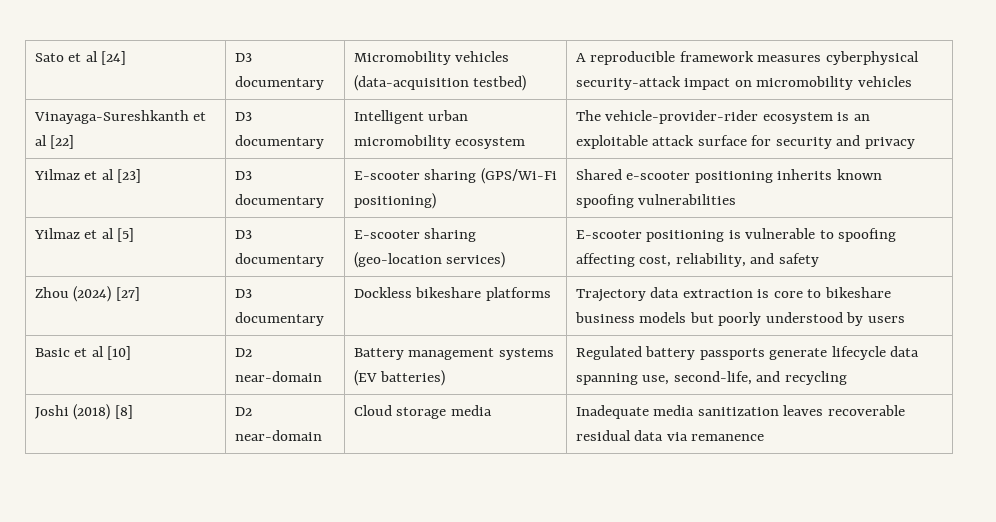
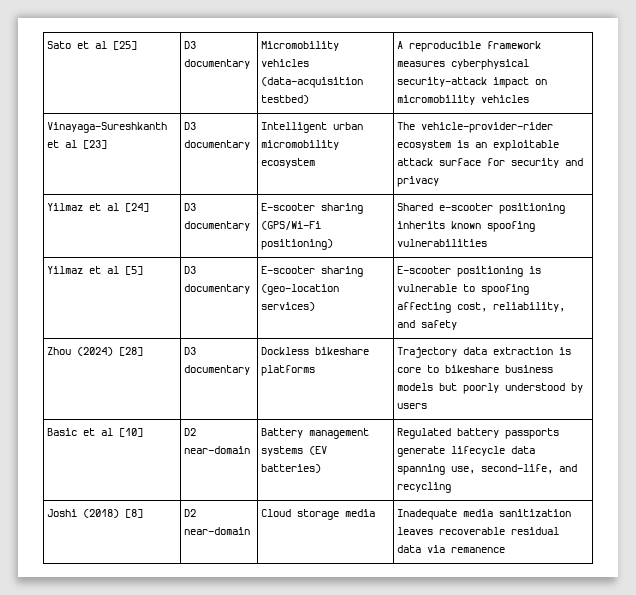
- Sato et al [24] | D3 documentary | Micromobility vehicles (data-acquisition testbed) | A reproducible framework measures cyberphysical security-attack impact on micromobility vehicles
+ Sato et al [25] | D3 documentary | Micromobility vehicles (data-acquisition testbed) | A reproducible framework measures cyberphysical security-attack impact on micromobility vehicles
- Vinayaga-Sureshkanth et al [22] | D3 documentary | Intelligent urban micromobility ecosystem | The vehicle-provider-rider ecosystem is an exploitable attack surface for security and privacy
+ Vinayaga-Sureshkanth et al [23] | D3 documentary | Intelligent urban micromobility ecosystem | The vehicle-provider-rider ecosystem is an exploitable attack surface for security and privacy
- Yilmaz et al [23] | D3 documentary | E-scooter sharing (GPS/Wi-Fi positioning) | Shared e-scooter positioning inherits known spoofing vulnerabilities
+ Yilmaz et al [24] | D3 documentary | E-scooter sharing (GPS/Wi-Fi positioning) | Shared e-scooter positioning inherits known spoofing vulnerabilities
- Zhou (2024) [27] | D3 documentary | Dockless bikeshare platforms | Trajectory data extraction is core to bikeshare business models but poorly understood by users
+ Zhou (2024) [28] | D3 documentary | Dockless bikeshare platforms | Trajectory data extraction is core to bikeshare business models but poorly understood by users

